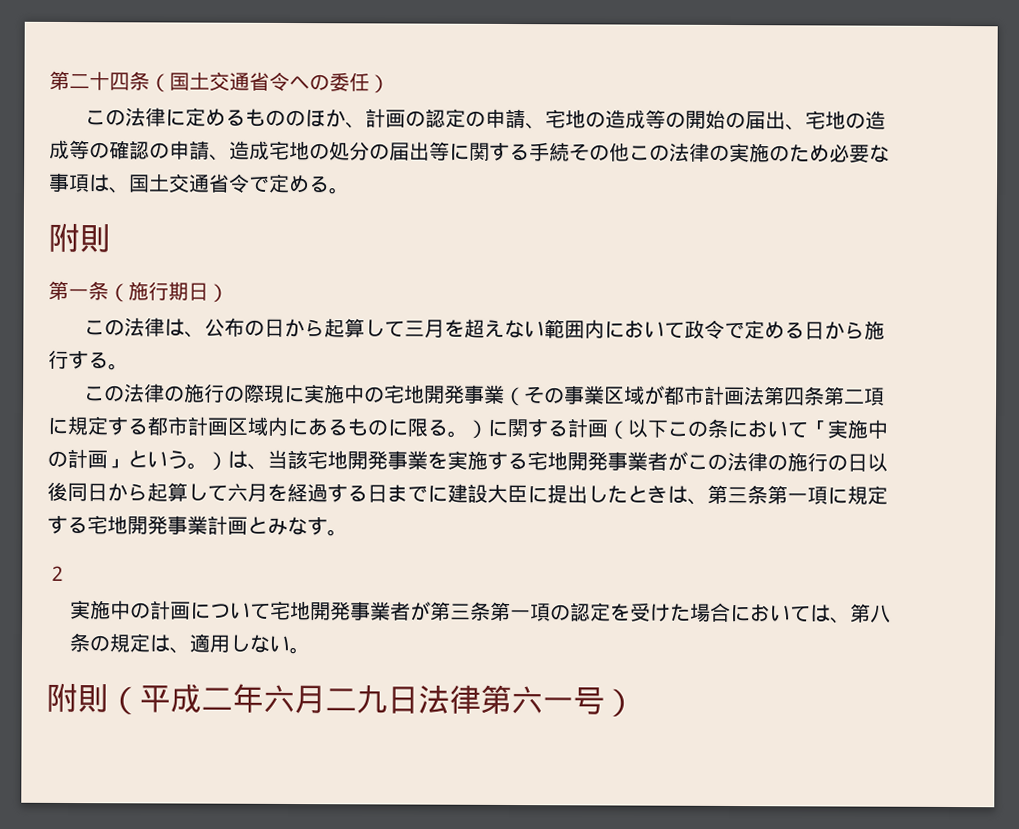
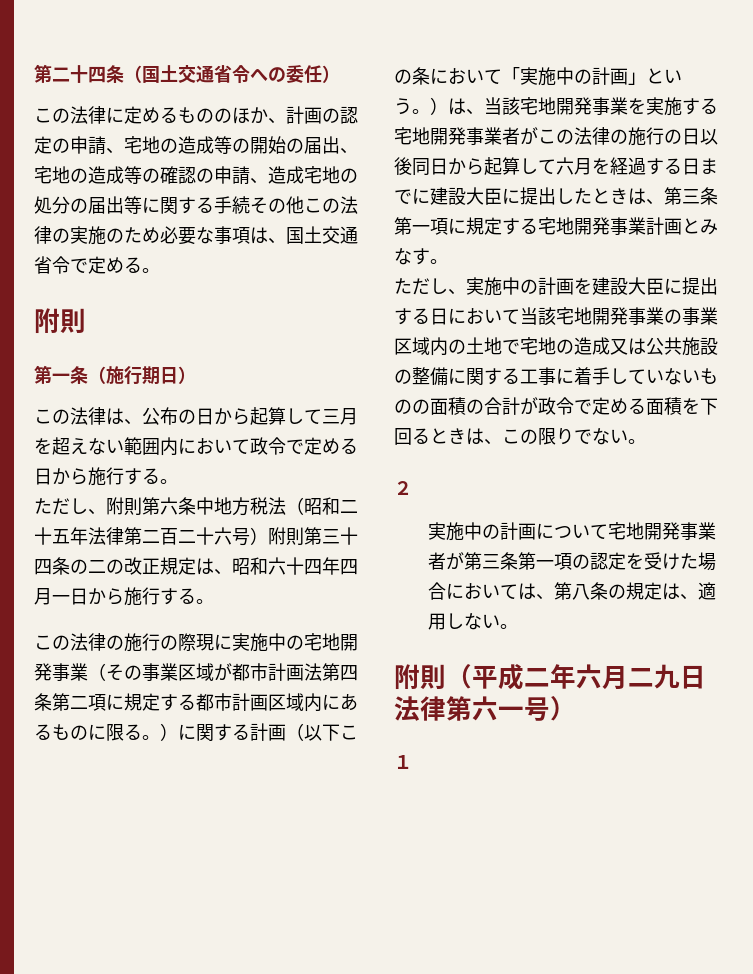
+ ただし、附則第六条中地方税法（昭和二十五年法律第二百二十六号）附則第三十四条の二の改正規定は、昭和六十四年四月一日から施行する。
+ ただし、実施中の計画を建設大臣に提出する日において当該宅地開発事業の事業区域内の土地で宅地の造成又は公共施設の整備に関する工事に着手していないものの面積の合計が政令で定める面積を下回るときは、この限りでない。
+ １

